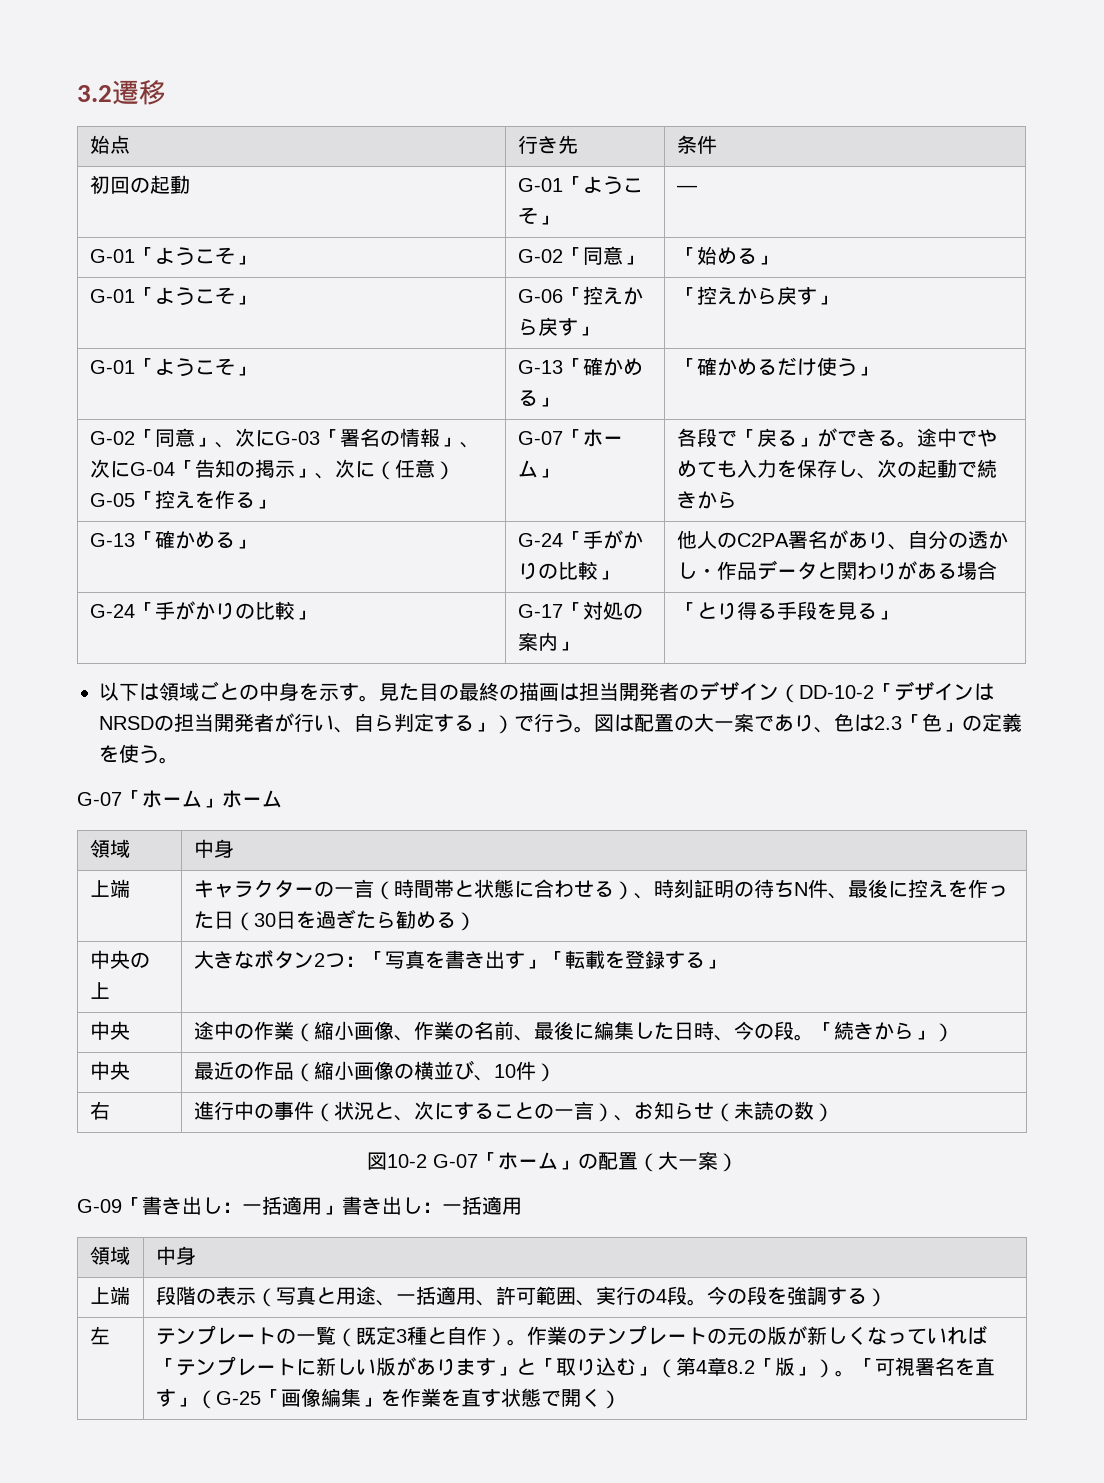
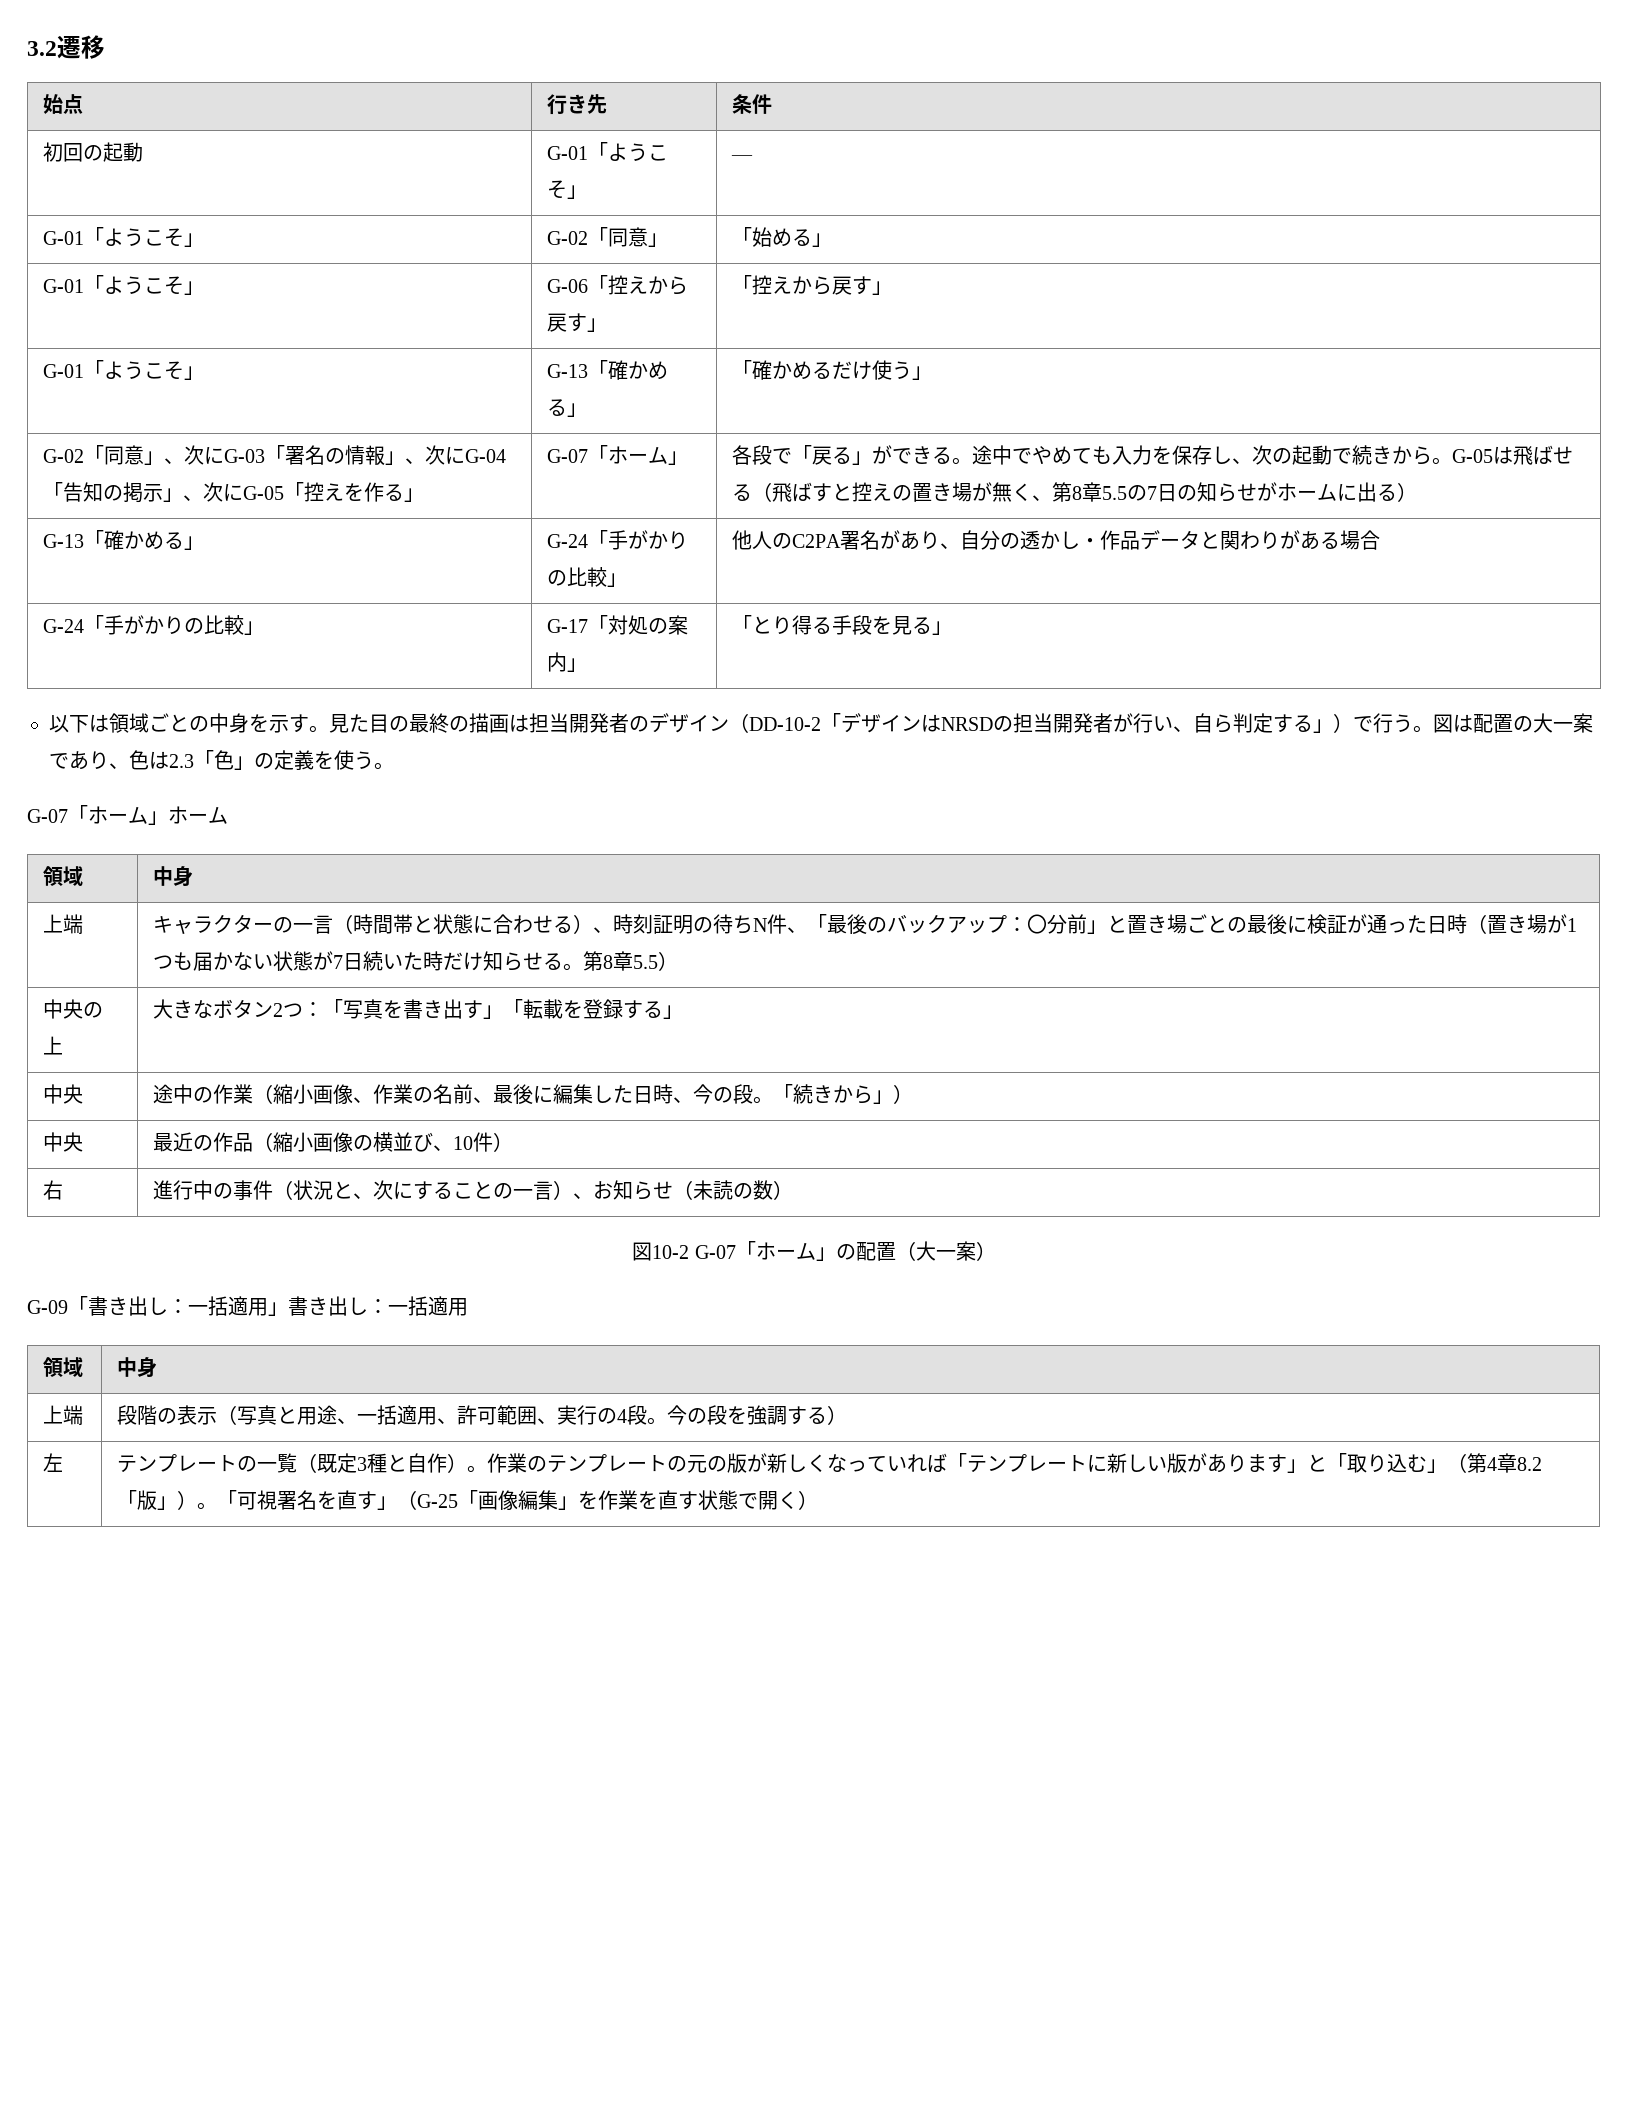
- G-02「同意」、次にG-03「署名の情報」、次にG-04「告知の掲示」、次に（任意）G-05「控えを作る」
+ G-02「同意」、次にG-03「署名の情報」、次にG-04「告知の掲示」、次にG-05「控えを作る」
- 途中でやめても入力を保存し、次の起動で続きから
+ 途中でやめても入力を保存し、次の起動で続きから。G-05は飛ばせる（飛ばすと控えの置き場が無く、第8章5.5の7日の知らせがホームに出る）
- キャラクターの一言（時間帯と状態に合わせる）、時刻証明の待ちN件、最後に控えを作った日（30日を過ぎたら勧める）
+ キャラクターの一言（時間帯と状態に合わせる）、時刻証明の待ちN件、「最後のバックアップ：〇分前」と置き場ごとの最後に検証が通った日時（置き場が1つも届かない状態が7日続いた時だけ知らせる。第8章5.5）

